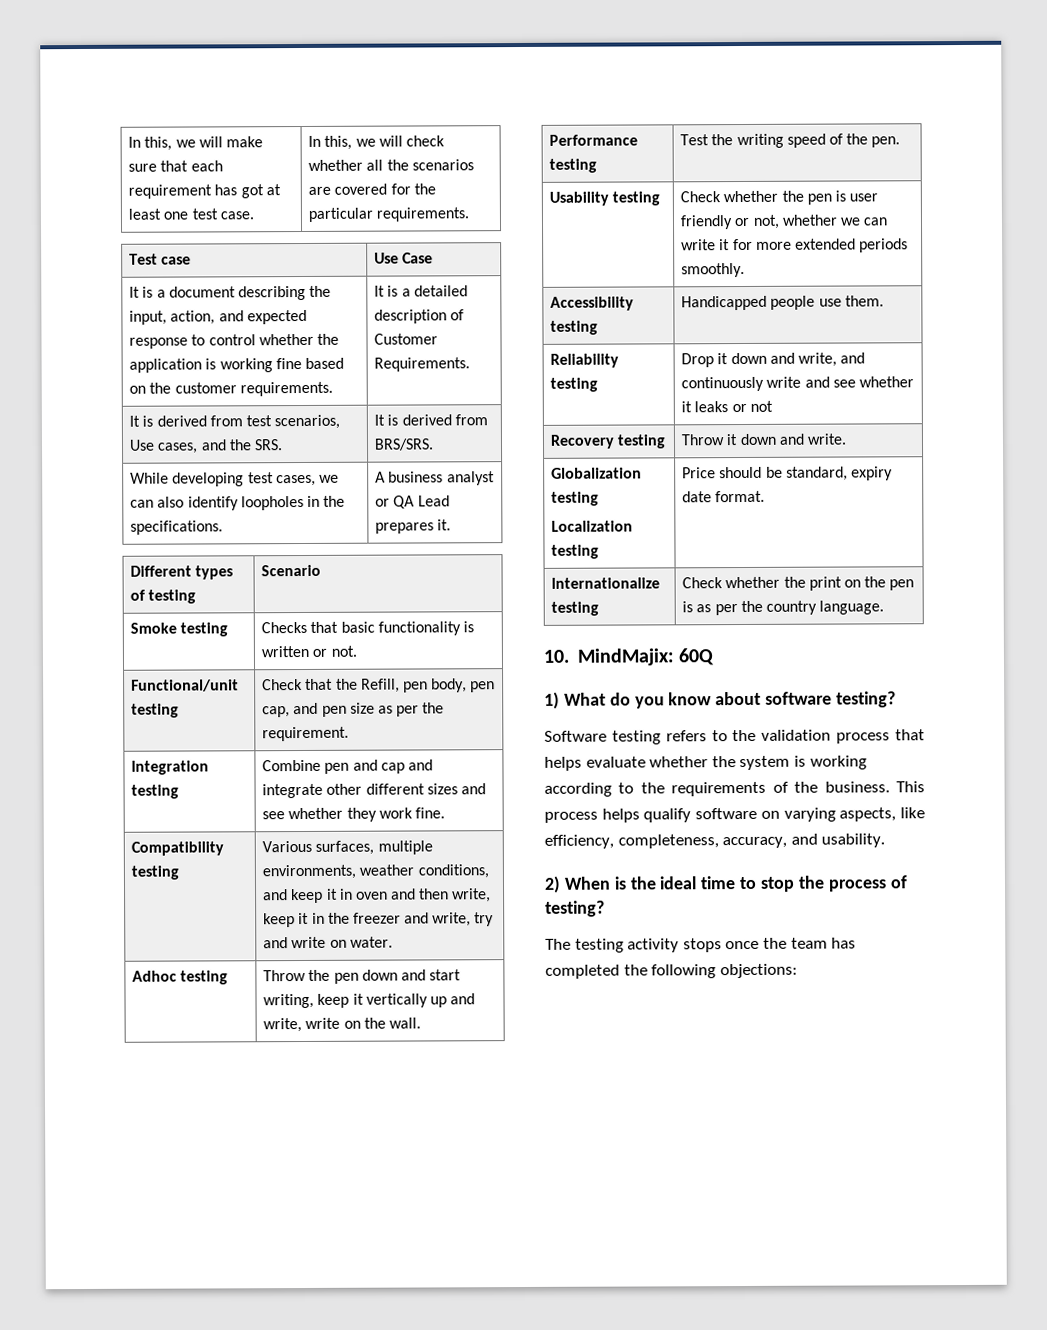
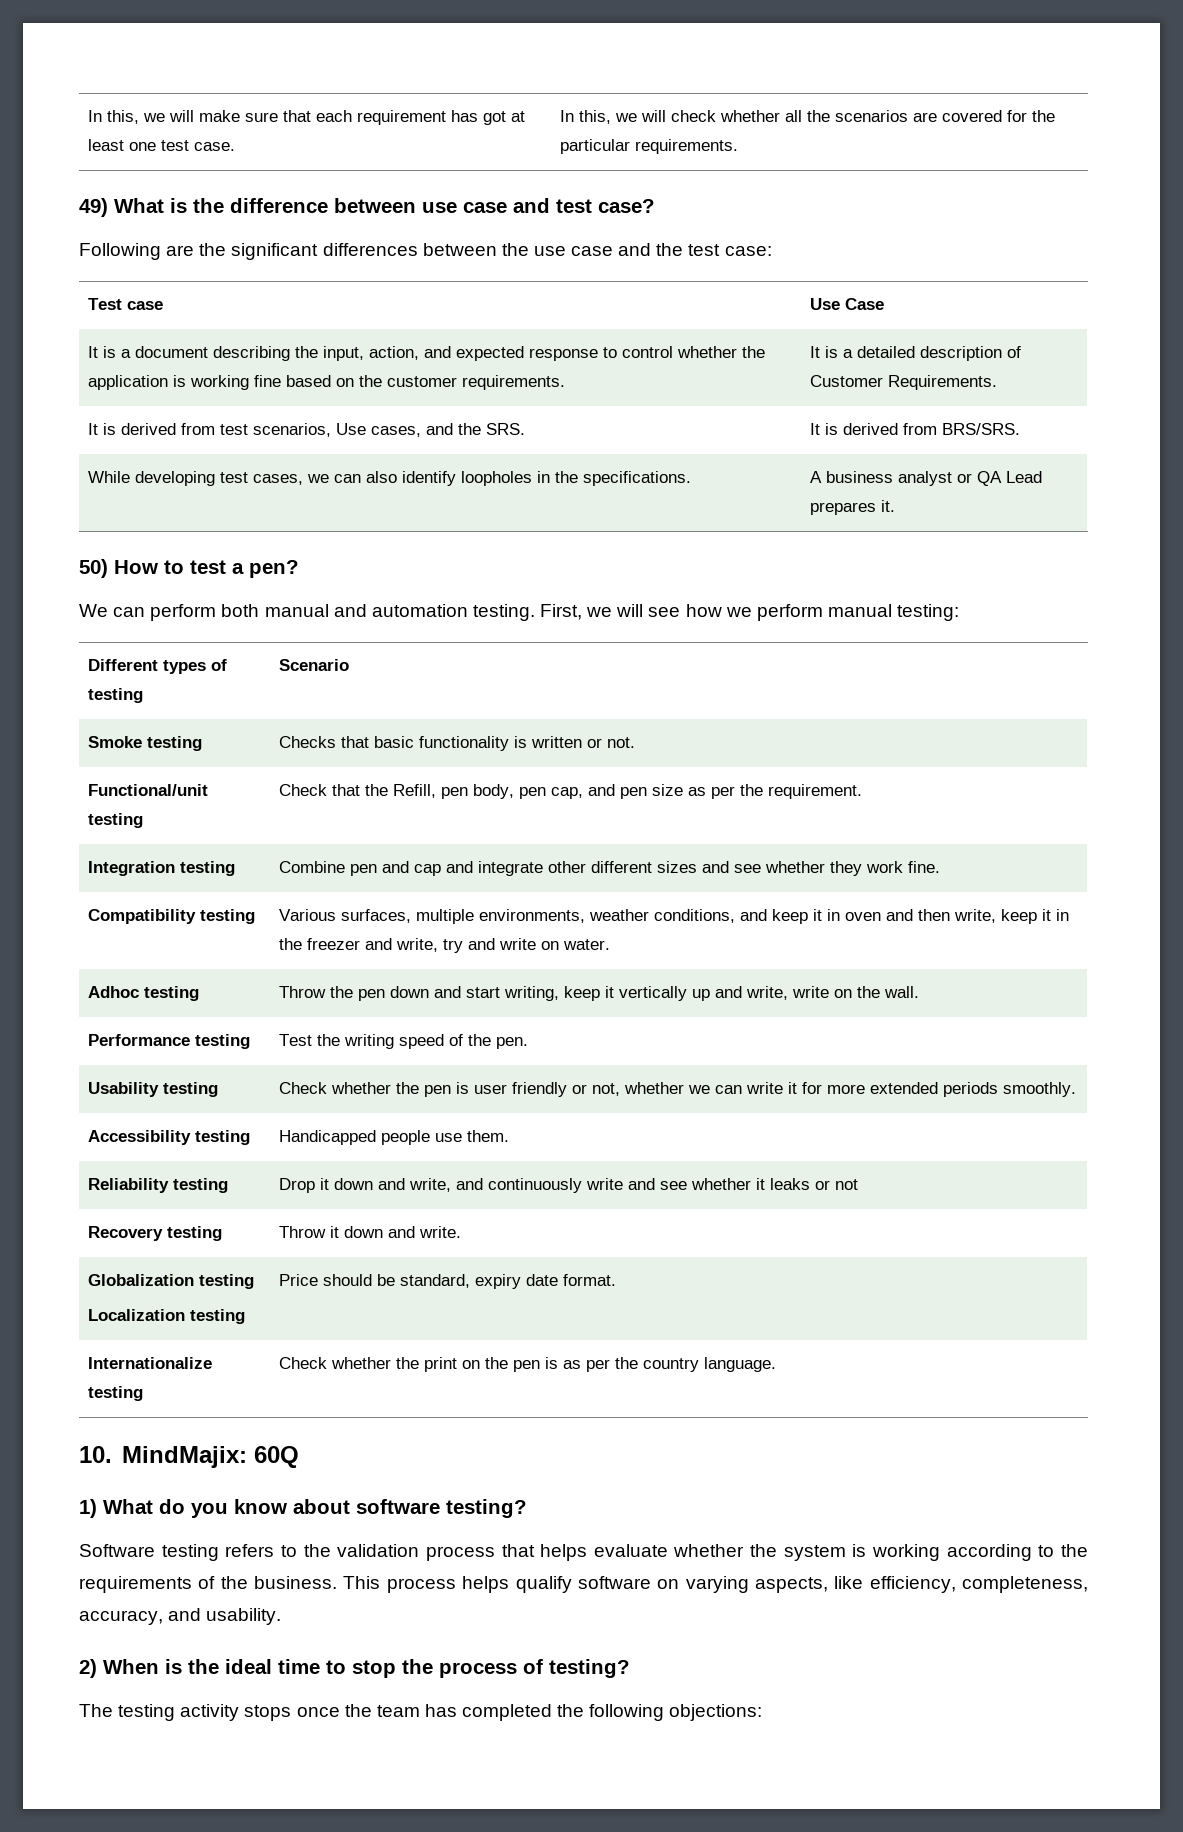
+ 49) What is the difference between use case and test case?
+ Following are the significant differences between the use case and the test case:
+ 50) How to test a pen?
+ We can perform both manual and automation testing. First, we will see how we perform manual testing:

